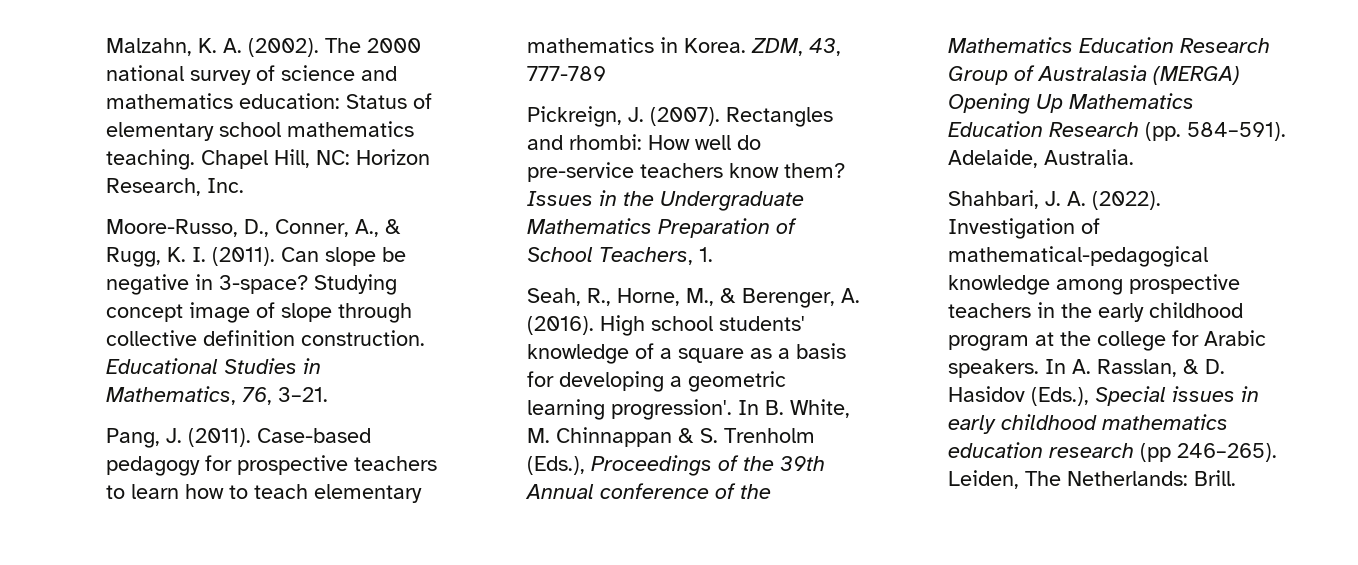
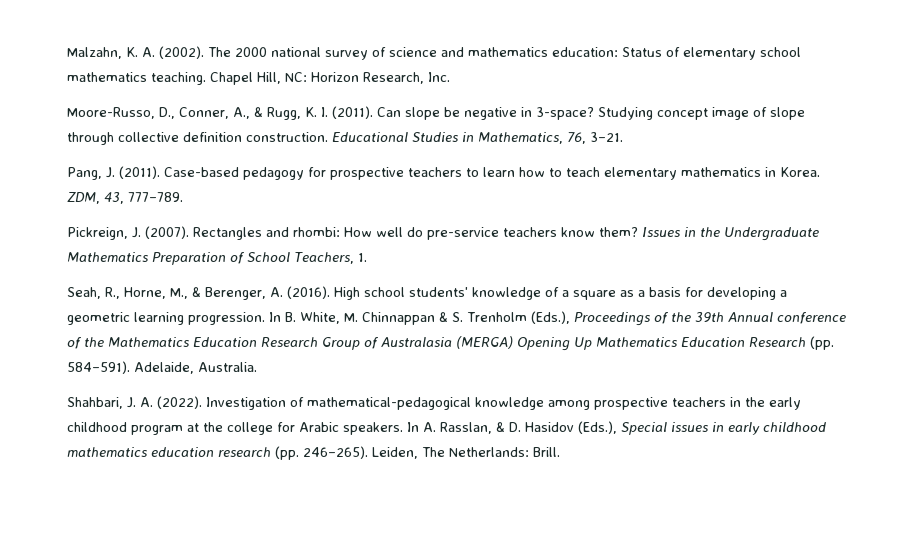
- ZDM, 43, 777-789
+ ZDM, 43, 777–789.
- High school students' knowledge of a square as a basis for developing a geometric learning progression'.
+ High school students' knowledge of a square as a basis for developing a geometric learning progression.
- In A. Rasslan, & D. Hasidov (Eds.), Special issues in early childhood mathematics education research (pp 246–265).
+ In A. Rasslan, & D. Hasidov (Eds.), Special issues in early childhood mathematics education research (pp. 246–265).

